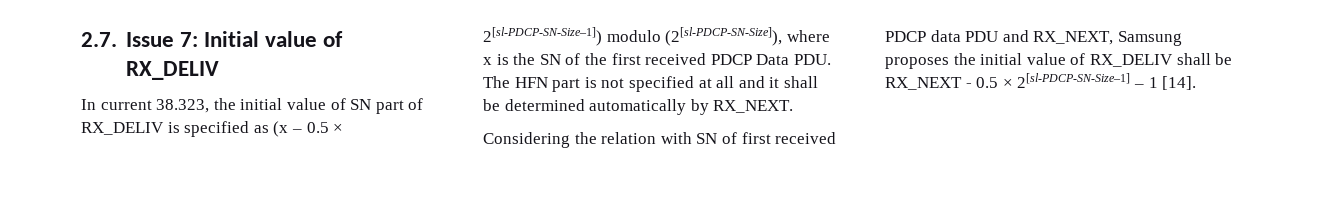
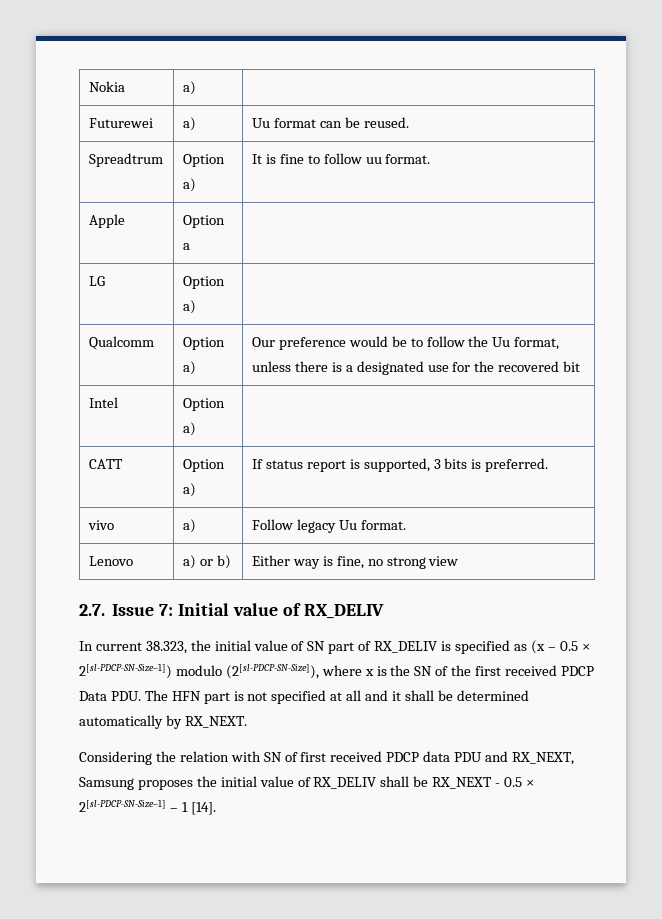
+ Nokia | a) |
+ Futurewei | a) | Uu format can be reused.
+ Spreadtrum | Option a) | It is fine to follow uu format.
+ Apple | Option a |
+ LG | Option a) |
+ Qualcomm | Option a) | Our preference would be to follow the Uu format, unless there is a designated use for the recovered bit
+ Intel | Option a) |
+ CATT | Option a) | If status report is supported, 3 bits is preferred.
+ vivo | a) | Follow legacy Uu format.
+ Lenovo | a) or b) | Either way is fine, no strong view

